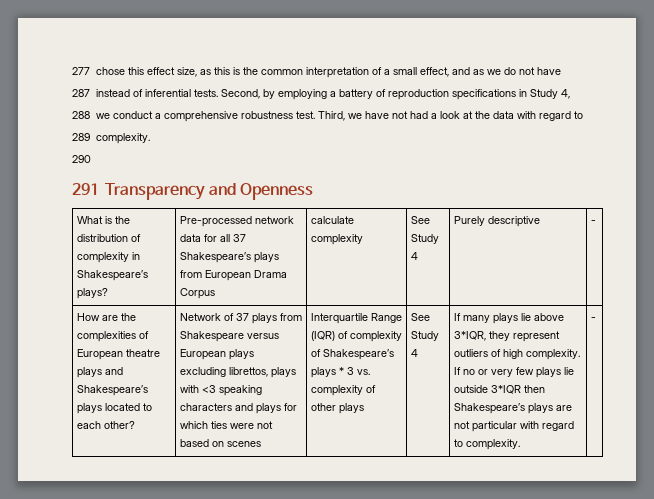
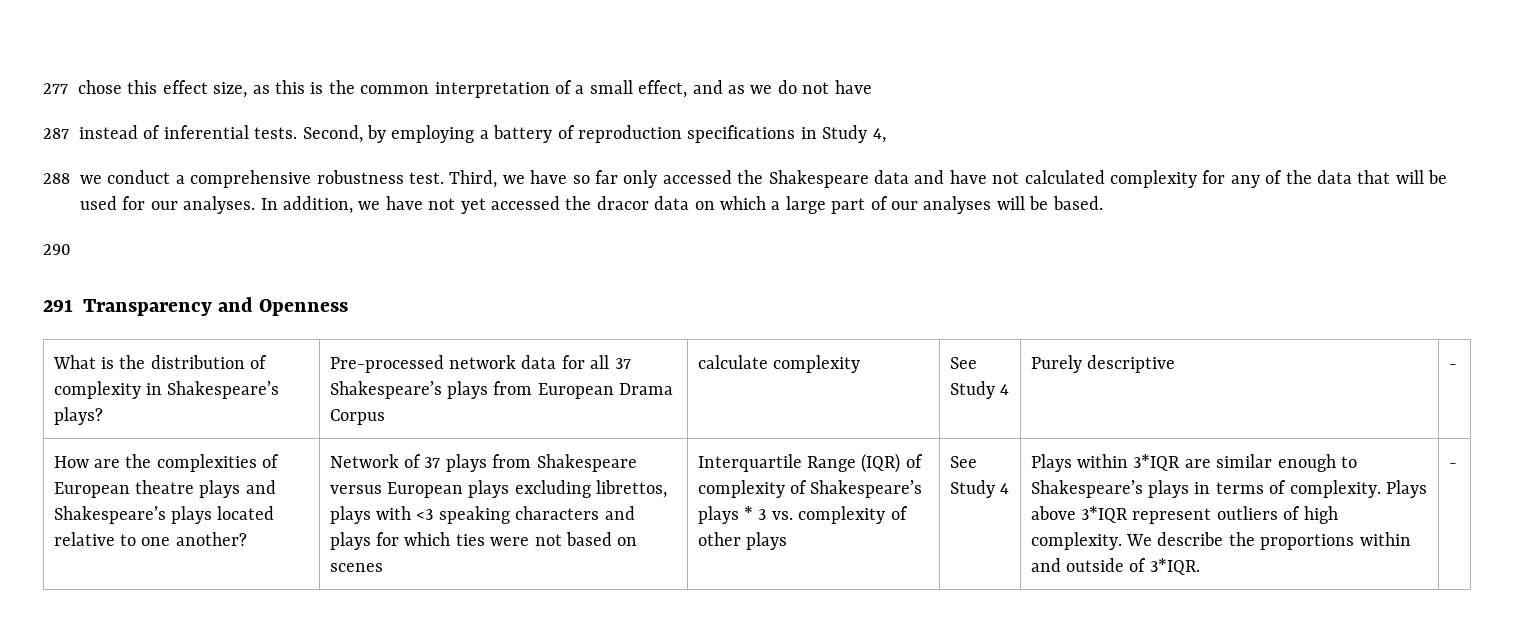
- Third, we have not had a look at the data with regard to
- 289 complexity.
+ Third, we have so far only accessed the Shakespeare data and have not calculated complexity for any of the data that will be used for our analyses. In addition, we have not yet accessed the dracor data on which a large part of our analyses will be based.
- How are the complexities of European theatre plays and Shakespeare’s plays located to each other?
+ How are the complexities of European theatre plays and Shakespeare’s plays located relative to one another?
- If many plays lie above 3*IQR, they represent outliers of high complexity.
+ Plays within 3*IQR are similar enough to Shakespeare’s plays in terms of complexity. Plays above 3*IQR represent outliers of high complexity.
- If no or very few plays lie outside 3*IQR then Shakespeare’s plays are not particular with regard to complexity.
+ We describe the proportions within and outside of 3*IQR.

